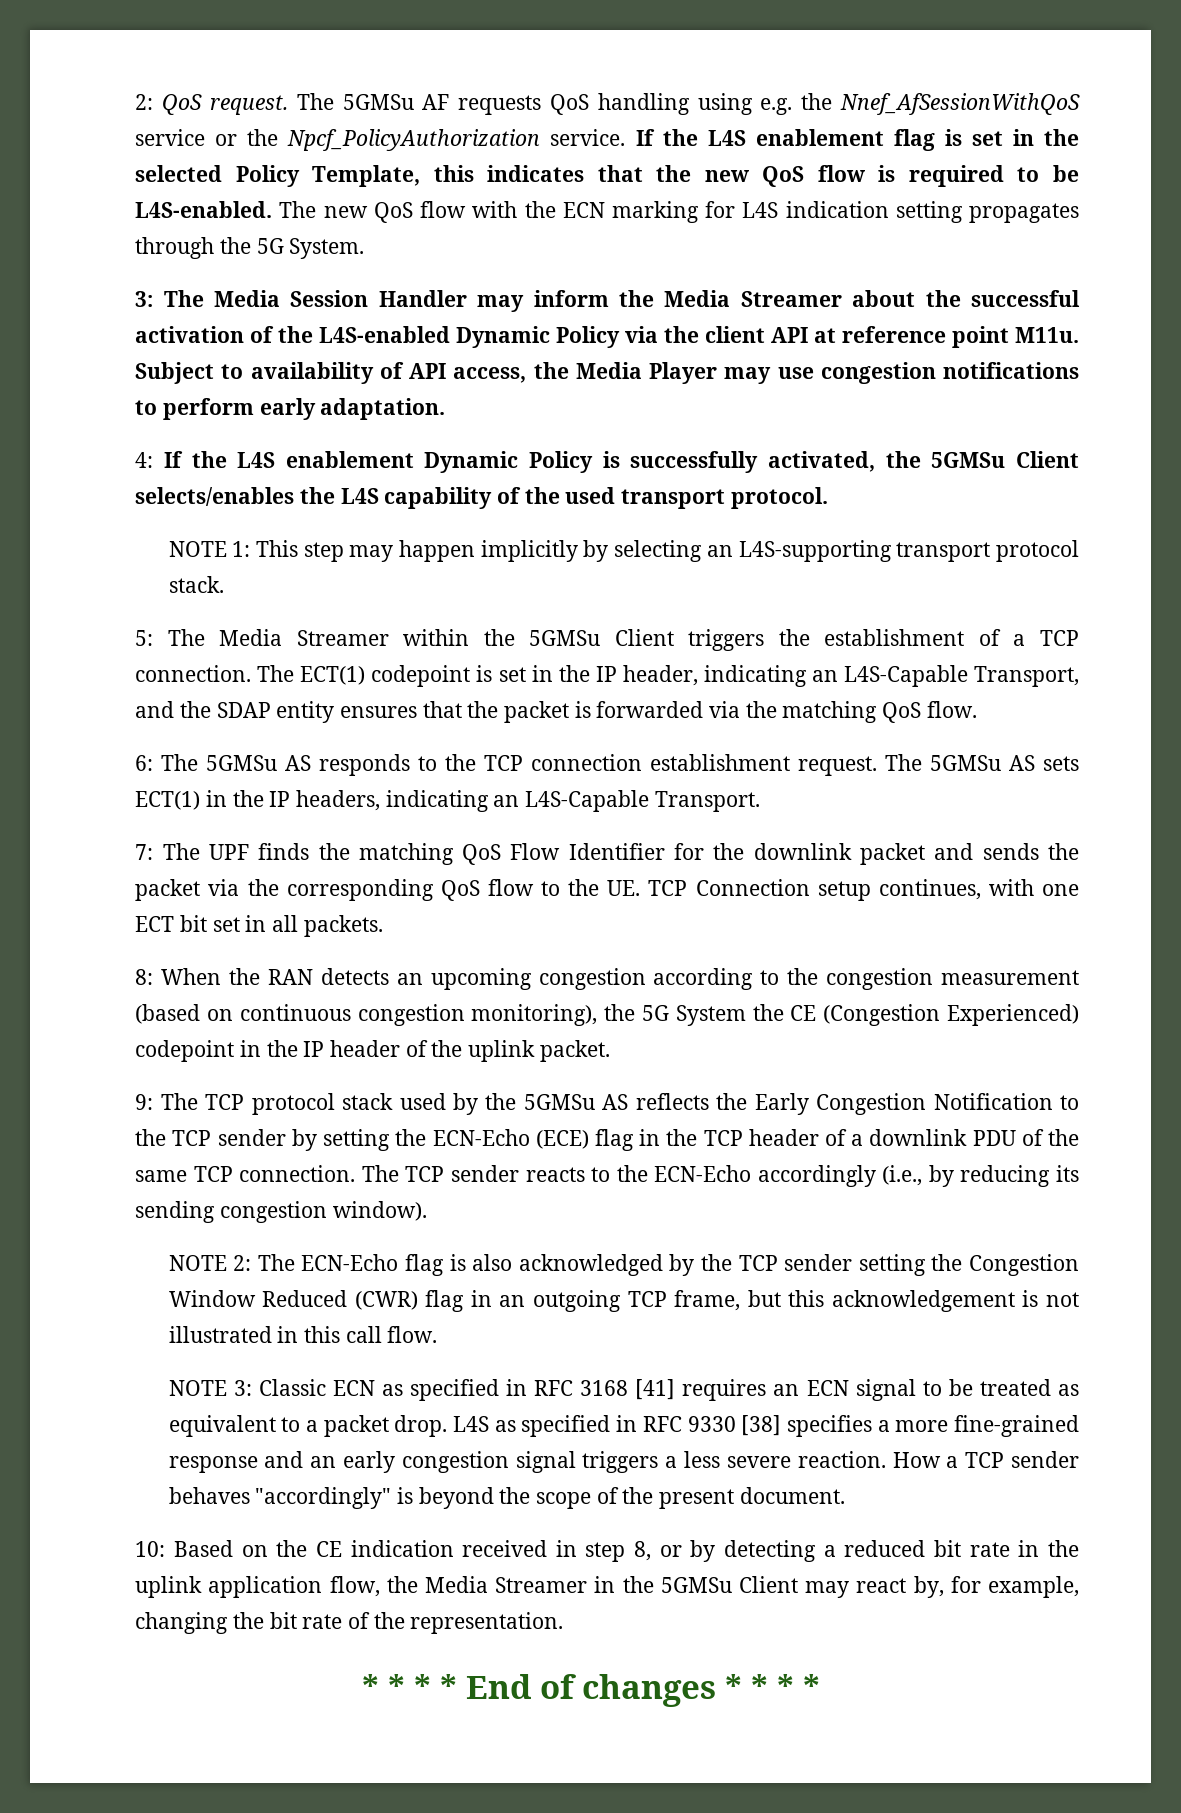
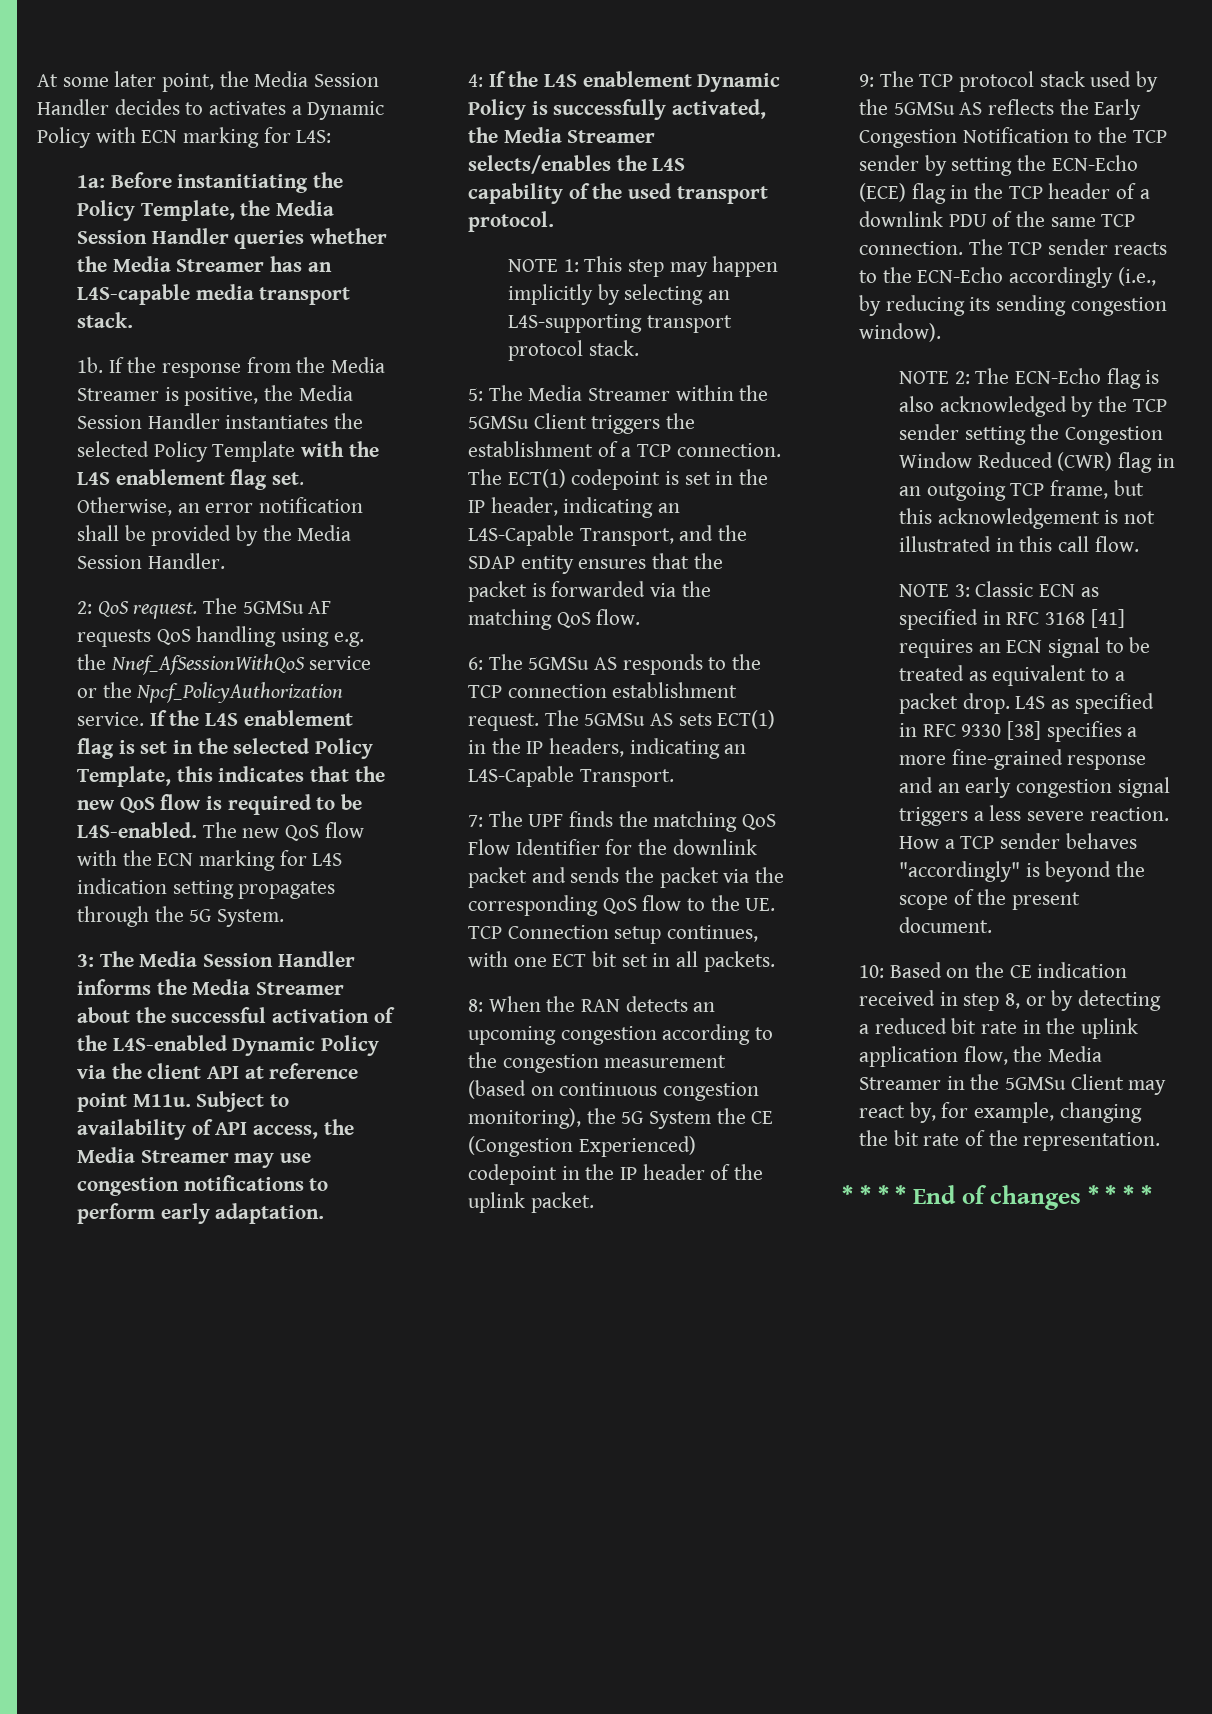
+ At some later point, the Media Session Handler decides to activates a Dynamic Policy with ECN marking for L4S:
+ 1a: Before instanitiating the Policy Template, the Media Session Handler queries whether the Media Streamer has an L4S-capable media transport stack.
+ 1b. If the response from the Media Streamer is positive, the Media Session Handler instantiates the selected Policy Template with the L4S enablement flag set. Otherwise, an error notification shall be provided by the Media Session Handler.
- 3: The Media Session Handler may inform the Media Streamer about the successful activation of the L4S-enabled Dynamic Policy via the client API at reference point M11u.
+ 3: The Media Session Handler informs the Media Streamer about the successful activation of the L4S-enabled Dynamic Policy via the client API at reference point M11u.
- Subject to availability of API access, the Media Player may use congestion notifications to perform early adaptation.
+ Subject to availability of API access, the Media Streamer may use congestion notifications to perform early adaptation.
- 4: If the L4S enablement Dynamic Policy is successfully activated, the 5GMSu Client selects/enables the L4S capability of the used transport protocol.
+ 4: If the L4S enablement Dynamic Policy is successfully activated, the Media Streamer selects/enables the L4S capability of the used transport protocol.

